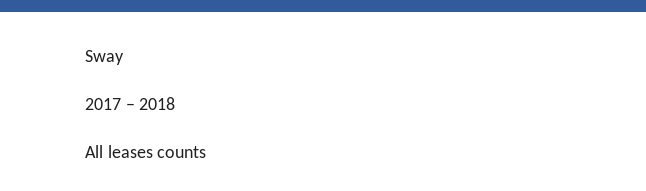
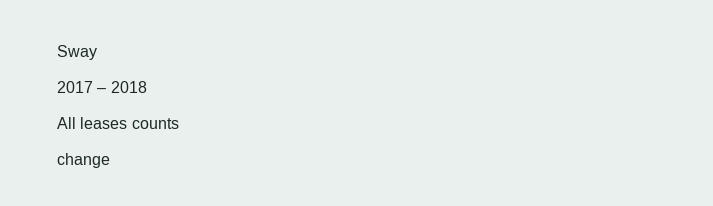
+ change

